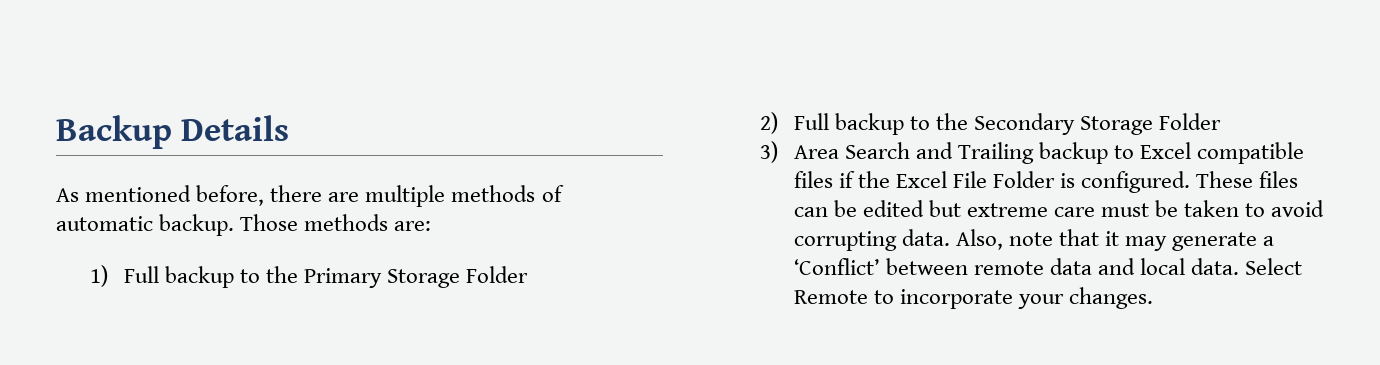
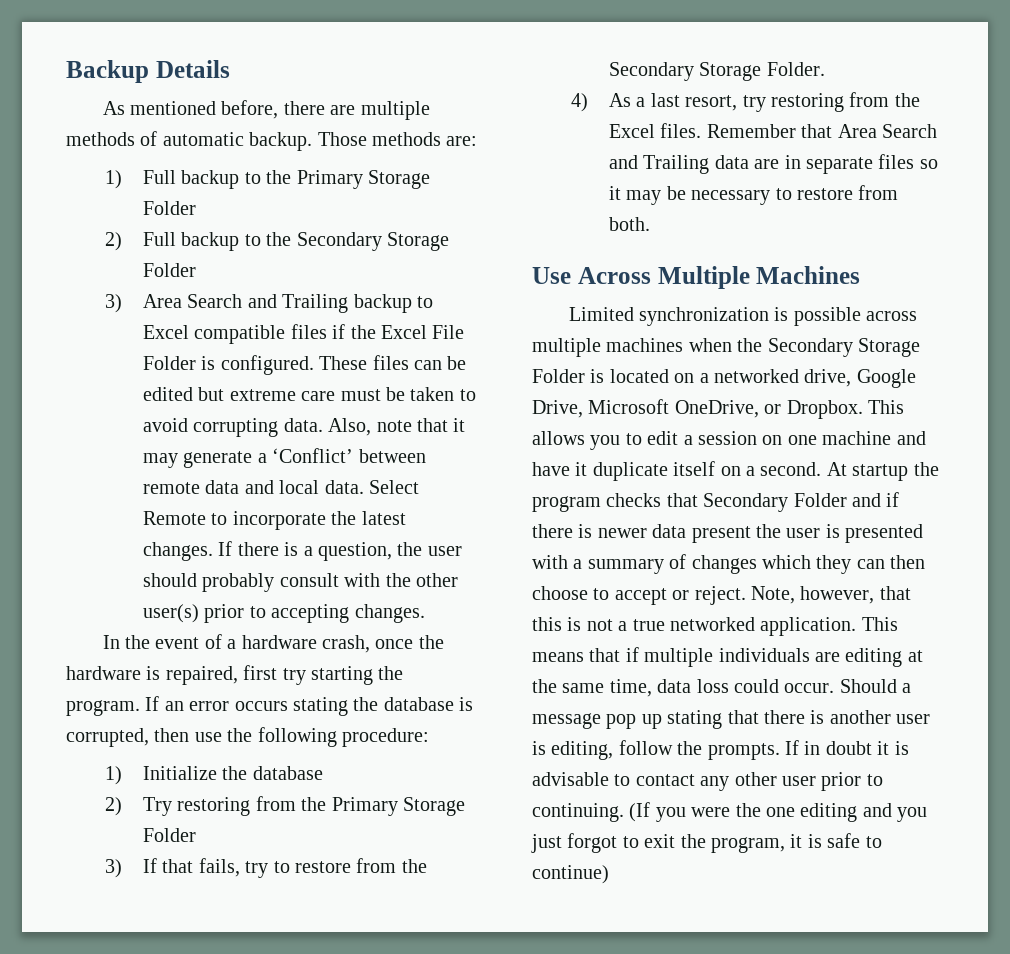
- Select Remote to incorporate your changes.
+ Select Remote to incorporate the latest changes. If there is a question, the user should probably consult with the other user(s) prior to accepting changes.
+ In the event of a hardware crash, once the hardware is repaired, first try starting the program. If an error occurs stating the database is corrupted, then use the following procedure:
+ 1) Initialize the database
+ 2) Try restoring from the Primary Storage Folder
+ 3) If that fails, try to restore from the Secondary Storage Folder.
+ 4) As a last resort, try restoring from the Excel files. Remember that Area Search and Trailing data are in separate files so it may be necessary to restore from both.
+ Use Across Multiple Machines
+ Limited synchronization is possible across multiple machines when the Secondary Storage Folder is located on a networked drive, Google Drive, Microsoft OneDrive, or Dropbox. This allows you to edit a session on one machine and have it duplicate itself on a second. At startup the program checks that Secondary Folder and if there is newer data present the user is presented with a summary of changes which they can then choose to accept or reject. Note, however, that this is not a true networked application. This means that if multiple individuals are editing at the same time, data loss could occur. Should a message pop up stating that there is another user is editing, follow the prompts. If in doubt it is advisable to contact any other user prior to continuing. (If you were the one editing and you just forgot to exit the program, it is safe to continue)

